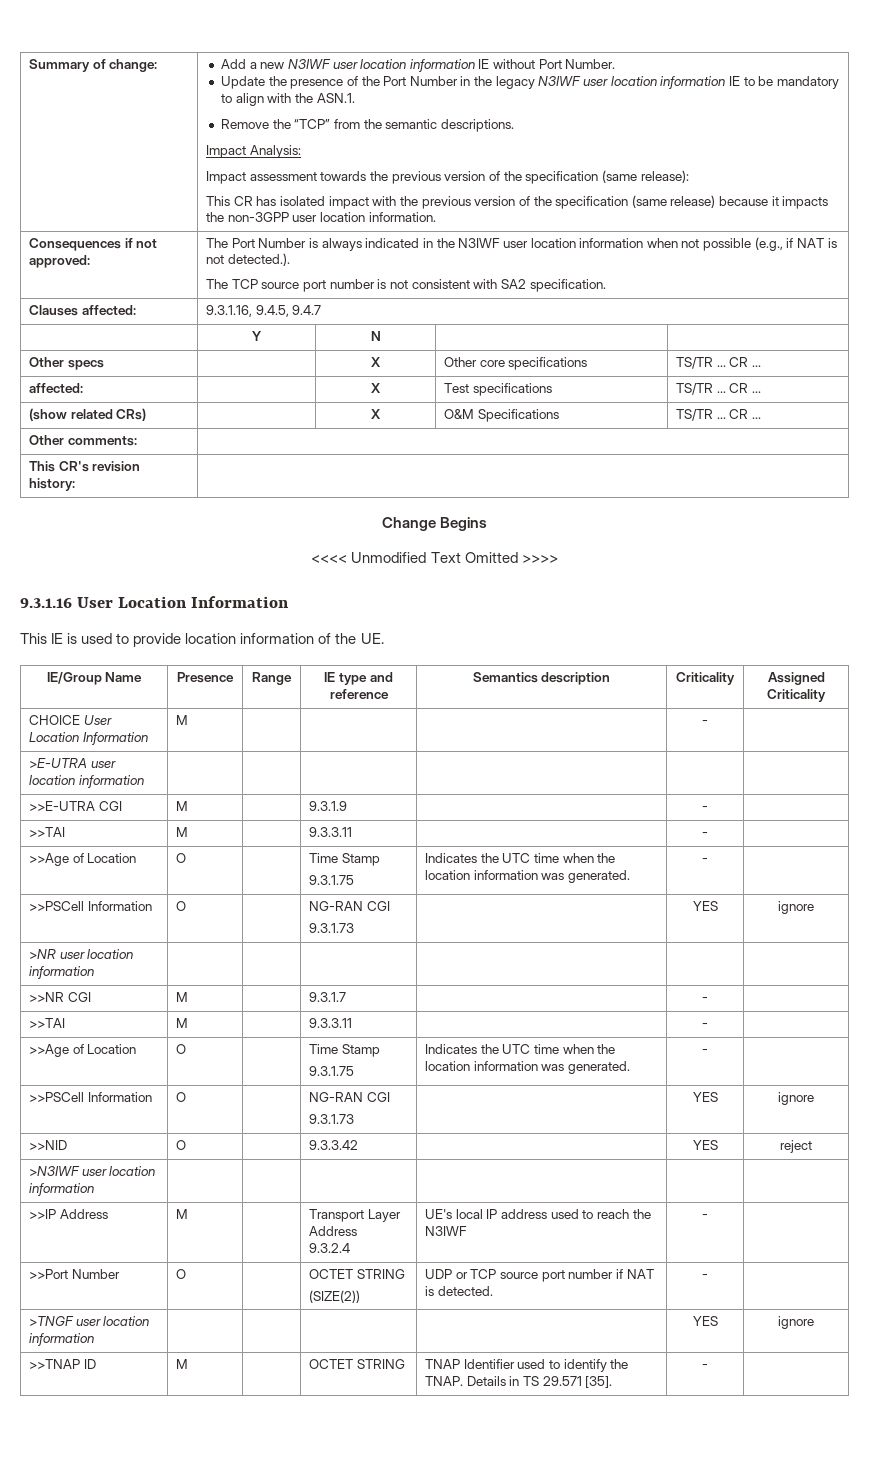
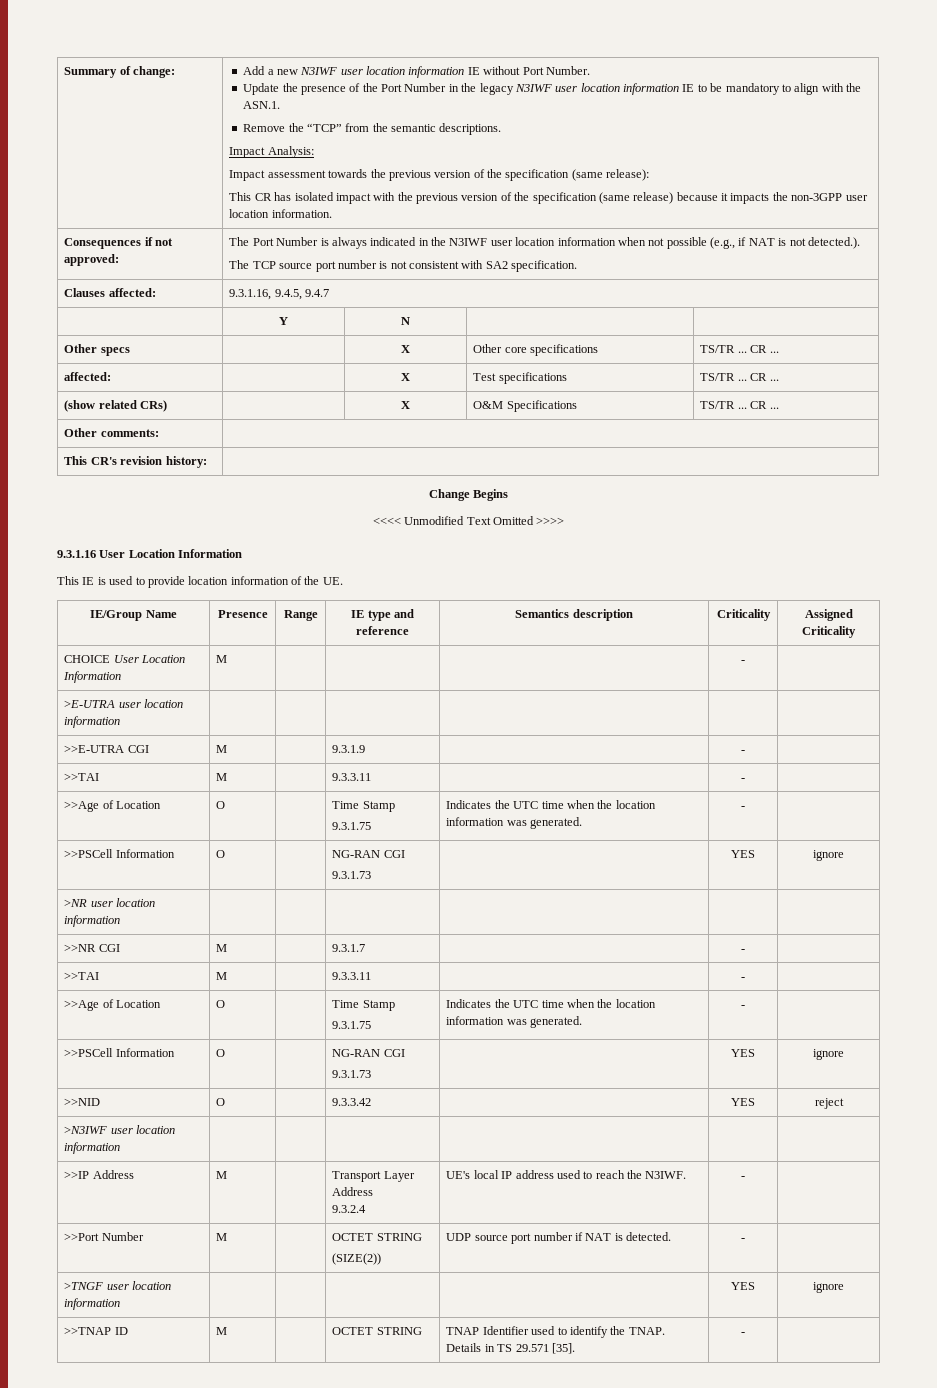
  >>IP Address | M | | Transport Layer Address
- 9.3.2.4 | UE's local IP address used to reach the N3IWF | - |
+ 9.3.2.4 | UE's local IP address used to reach the N3IWF. | - |
- >>Port Number | O | | OCTET STRING
- (SIZE(2)) | UDP or TCP source port number if NAT is detected. | - |
+ >>Port Number | M | | OCTET STRING
+ (SIZE(2)) | UDP source port number if NAT is detected. | - |

